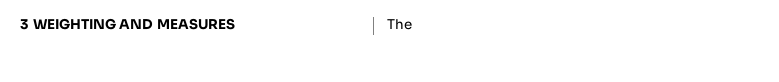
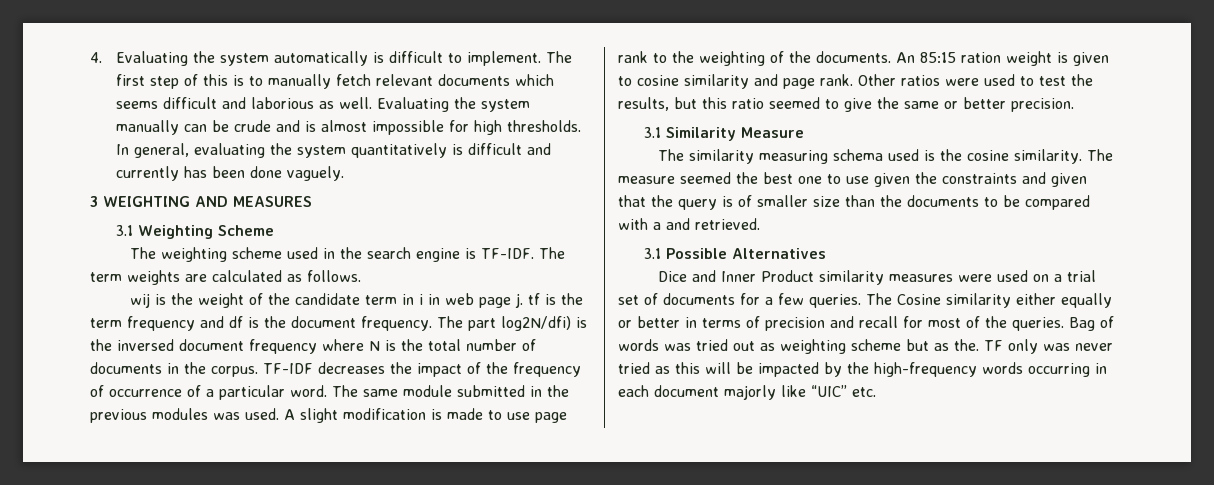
+ 4. Evaluating the system automatically is difficult to implement. The first step of this is to manually fetch relevant documents which seems difficult and laborious as well. Evaluating the system manually can be crude and is almost impossible for high thresholds. In general, evaluating the system quantitatively is difficult and currently has been done vaguely.
  3 WEIGHTING AND MEASURES
- The
+ 3.1 Weighting Scheme
+ The weighting scheme used in the search engine is TF-IDF. The term weights are calculated as follows.
+ wij is the weight of the candidate term in i in web page j. tf is the term frequency and df is the document frequency. The part log2N/dfi) is the inversed document frequency where N is the total number of documents in the corpus. TF-IDF decreases the impact of the frequency of occurrence of a particular word. The same module submitted in the previous modules was used. A slight modification is made to use page rank to the weighting of the documents. An 85:15 ration weight is given to cosine similarity and page rank. Other ratios were used to test the results, but this ratio seemed to give the same or better precision.
+ 3.1 Similarity Measure
+ The similarity measuring schema used is the cosine similarity. The measure seemed the best one to use given the constraints and given that the query is of smaller size than the documents to be compared with a and retrieved.
+ 3.1 Possible Alternatives
+ Dice and Inner Product similarity measures were used on a trial set of documents for a few queries. The Cosine similarity either equally or better in terms of precision and recall for most of the queries. Bag of words was tried out as weighting scheme but as the. TF only was never tried as this will be impacted by the high-frequency words occurring in each document majorly like “UIC” etc.

